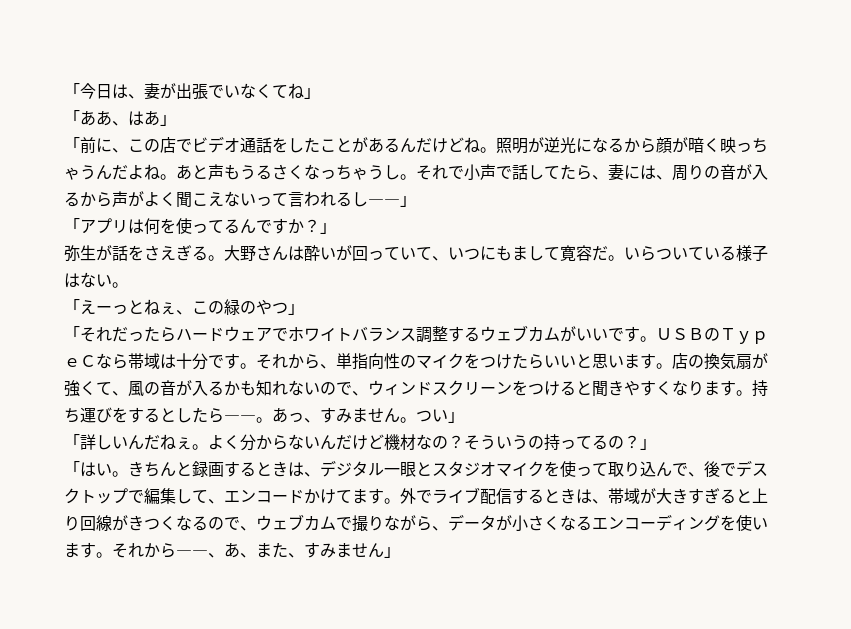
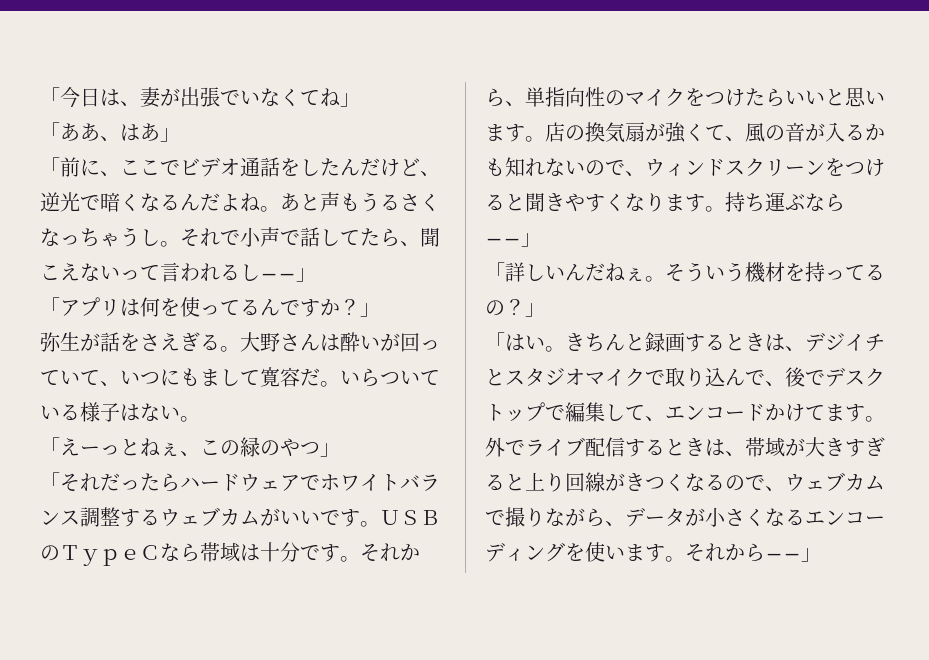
- 「前に、この店でビデオ通話をしたことがあるんだけどね。照明が逆光になるから顔が暗く映っちゃうんだよね。
+ 「前に、ここでビデオ通話をしたんだけど、逆光で暗くなるんだよね。
- それで小声で話してたら、妻には、周りの音が入るから声がよく聞こえないって言われるし――」
+ それで小声で話してたら、聞こえないって言われるし――」
- 持ち運びをするとしたら――。あっ、すみません。つい」
+ 持ち運ぶなら――」
- よく分からないんだけど機材なの？
- そういうの持ってるの？」
+ そういう機材を持ってるの？」
- きちんと録画するときは、デジタル一眼とスタジオマイクを使って取り込んで、後でデスクトップで編集して、エンコードかけてます。
+ きちんと録画するときは、デジイチとスタジオマイクで取り込んで、後でデスクトップで編集して、エンコードかけてます。
- それから――、あ、また、すみません」
+ それから――」

